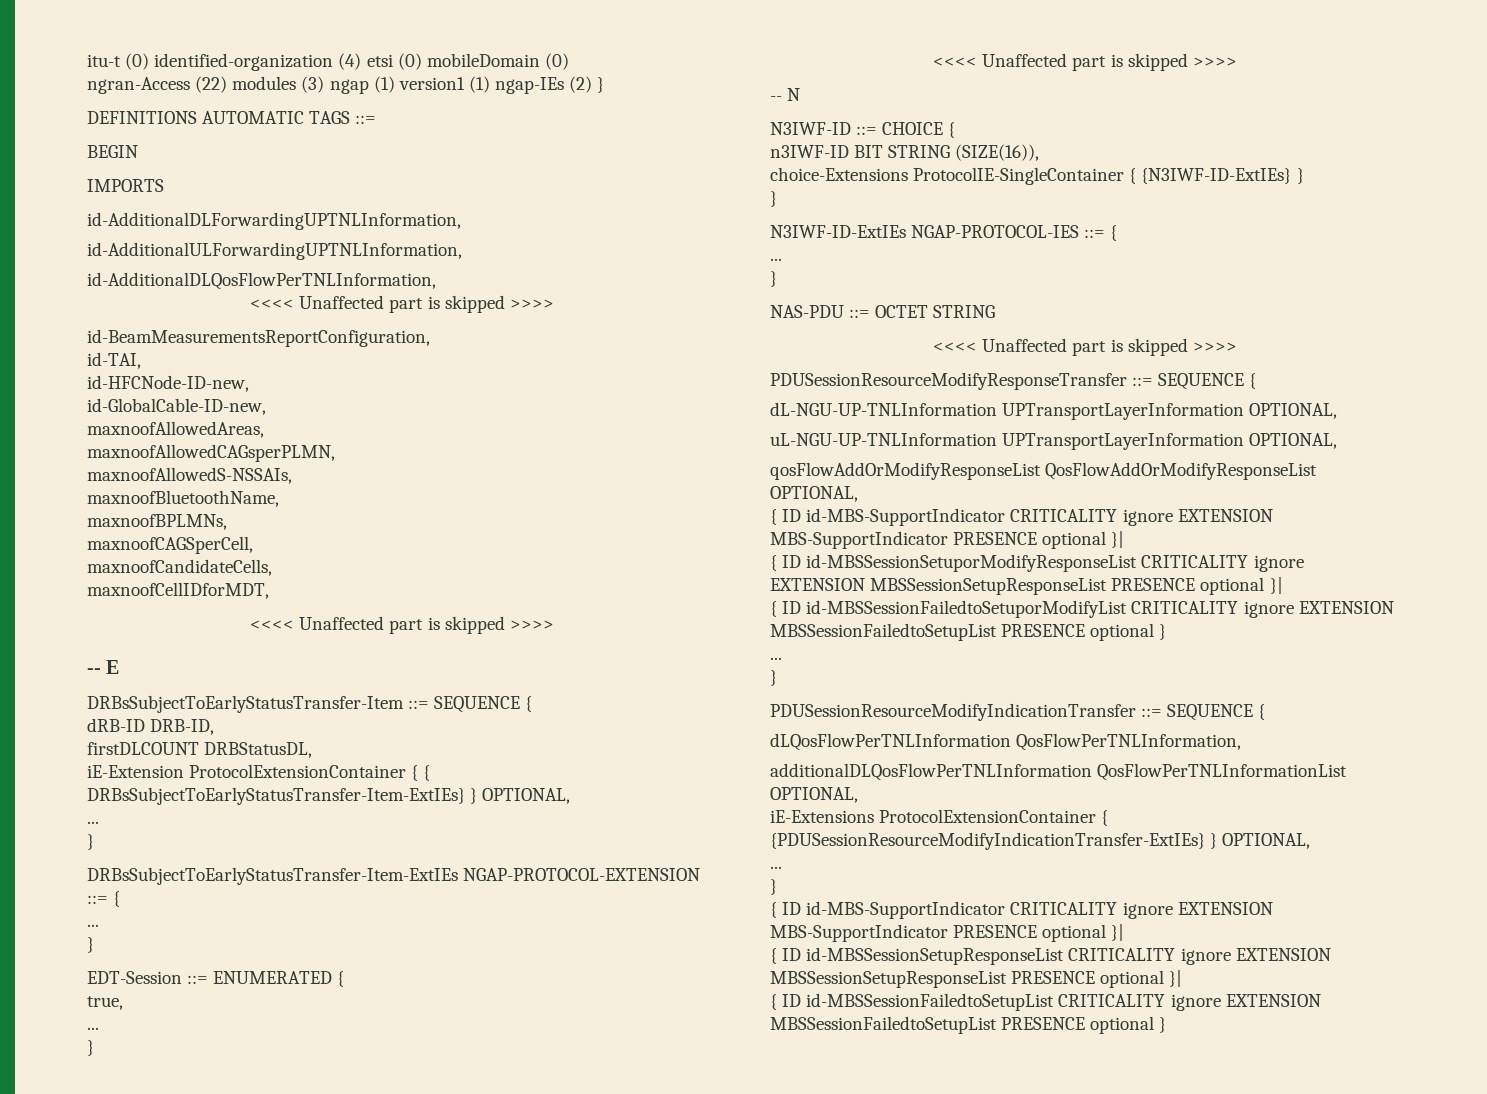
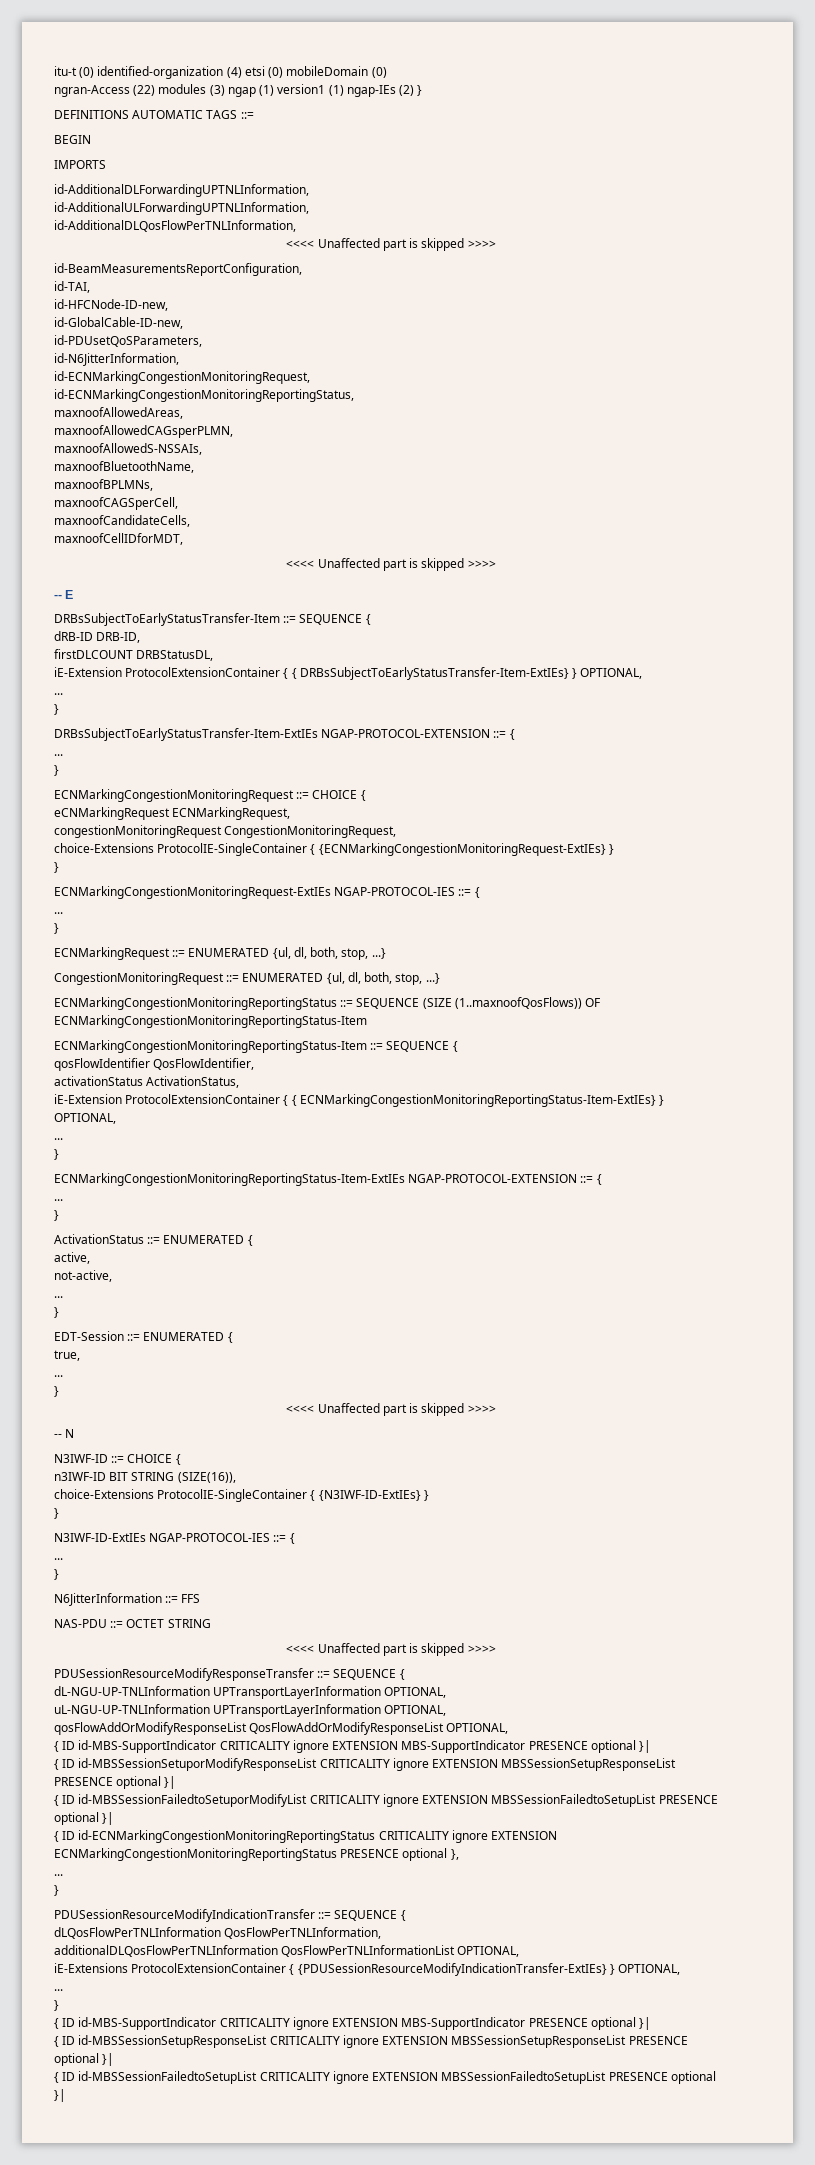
+ id-PDUsetQoSParameters,
+ id-N6JitterInformation,
+ id-ECNMarkingCongestionMonitoringRequest,
+ id-ECNMarkingCongestionMonitoringReportingStatus,
+ ECNMarkingCongestionMonitoringRequest ::= CHOICE {
+ eCNMarkingRequest ECNMarkingRequest,
+ congestionMonitoringRequest CongestionMonitoringRequest,
+ choice-Extensions ProtocolIE-SingleContainer { {ECNMarkingCongestionMonitoringRequest-ExtIEs} }
+ }
+ ECNMarkingCongestionMonitoringRequest-ExtIEs NGAP-PROTOCOL-IES ::= {
+ ...
+ }
+ ECNMarkingRequest ::= ENUMERATED {ul, dl, both, stop, ...}
+ CongestionMonitoringRequest ::= ENUMERATED {ul, dl, both, stop, ...}
+ ECNMarkingCongestionMonitoringReportingStatus ::= SEQUENCE (SIZE (1..maxnoofQosFlows)) OF ECNMarkingCongestionMonitoringReportingStatus-Item
+ ECNMarkingCongestionMonitoringReportingStatus-Item ::= SEQUENCE {
+ qosFlowIdentifier QosFlowIdentifier,
+ activationStatus ActivationStatus,
+ iE-Extension ProtocolExtensionContainer { { ECNMarkingCongestionMonitoringReportingStatus-Item-ExtIEs} } OPTIONAL,
+ ...
+ }
+ ECNMarkingCongestionMonitoringReportingStatus-Item-ExtIEs NGAP-PROTOCOL-EXTENSION ::= {
+ ...
+ }
+ ActivationStatus ::= ENUMERATED {
+ active,
+ not-active,
+ ...
+ }
+ N6JitterInformation ::= FFS
- { ID id-MBSSessionFailedtoSetuporModifyList CRITICALITY ignore EXTENSION MBSSessionFailedtoSetupList PRESENCE optional }
+ { ID id-MBSSessionFailedtoSetuporModifyList CRITICALITY ignore EXTENSION MBSSessionFailedtoSetupList PRESENCE optional }|
+ { ID id-ECNMarkingCongestionMonitoringReportingStatus CRITICALITY ignore EXTENSION ECNMarkingCongestionMonitoringReportingStatus PRESENCE optional },
- { ID id-MBSSessionFailedtoSetupList CRITICALITY ignore EXTENSION MBSSessionFailedtoSetupList PRESENCE optional }
+ { ID id-MBSSessionFailedtoSetupList CRITICALITY ignore EXTENSION MBSSessionFailedtoSetupList PRESENCE optional }|

